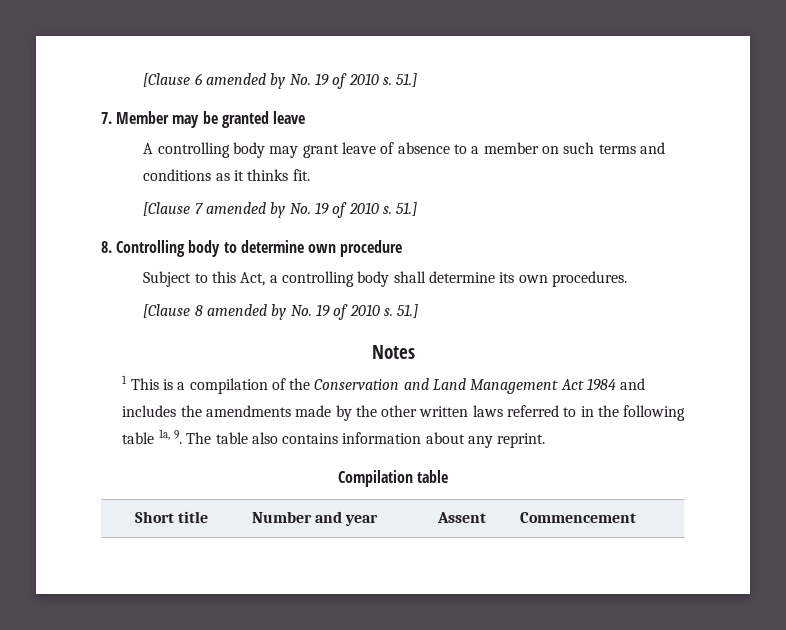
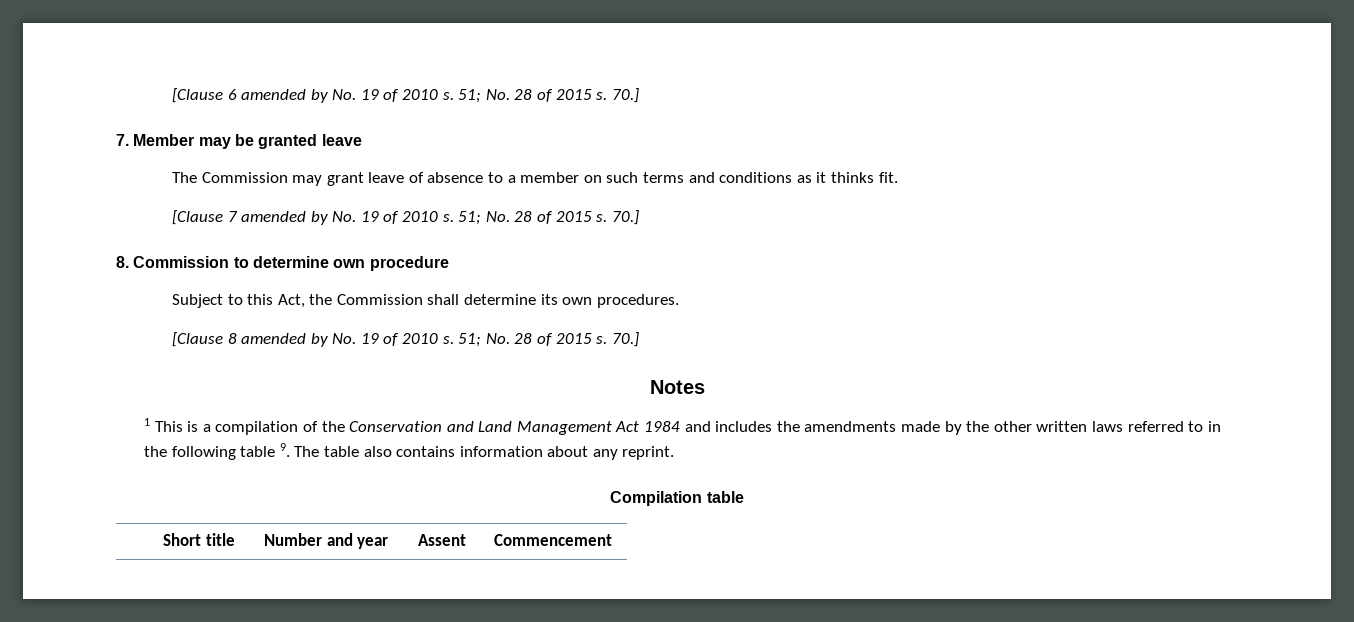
- [Clause 6 amended by No. 19 of 2010 s. 51.]
+ [Clause 6 amended by No. 19 of 2010 s. 51; No. 28 of 2015 s. 70.]
- A controlling body may grant leave of absence to a member on such terms and conditions as it thinks fit.
+ The Commission may grant leave of absence to a member on such terms and conditions as it thinks fit.
- [Clause 7 amended by No. 19 of 2010 s. 51.]
+ [Clause 7 amended by No. 19 of 2010 s. 51; No. 28 of 2015 s. 70.]
- 8. Controlling body to determine own procedure
+ 8. Commission to determine own procedure
- Subject to this Act, a controlling body shall determine its own procedures.
+ Subject to this Act, the Commission shall determine its own procedures.
- [Clause 8 amended by No. 19 of 2010 s. 51.]
+ [Clause 8 amended by No. 19 of 2010 s. 51; No. 28 of 2015 s. 70.]
- 1 This is a compilation of the Conservation and Land Management Act 1984 and includes the amendments made by the other written laws referred to in the following table 1a, 9. The table also contains information about any reprint.
+ 1 This is a compilation of the Conservation and Land Management Act 1984 and includes the amendments made by the other written laws referred to in the following table 9. The table also contains information about any reprint.

